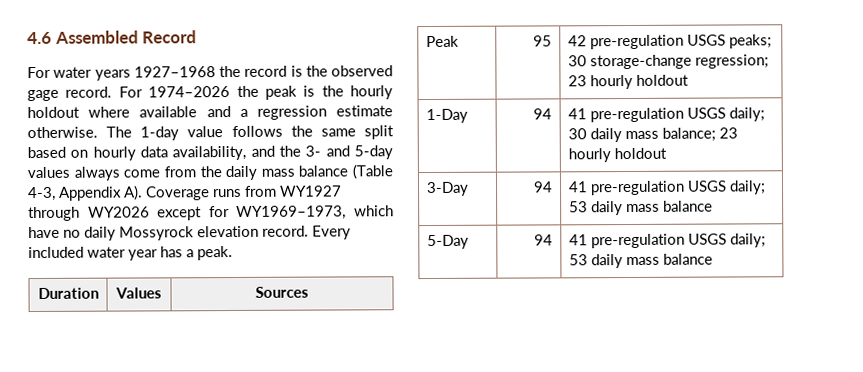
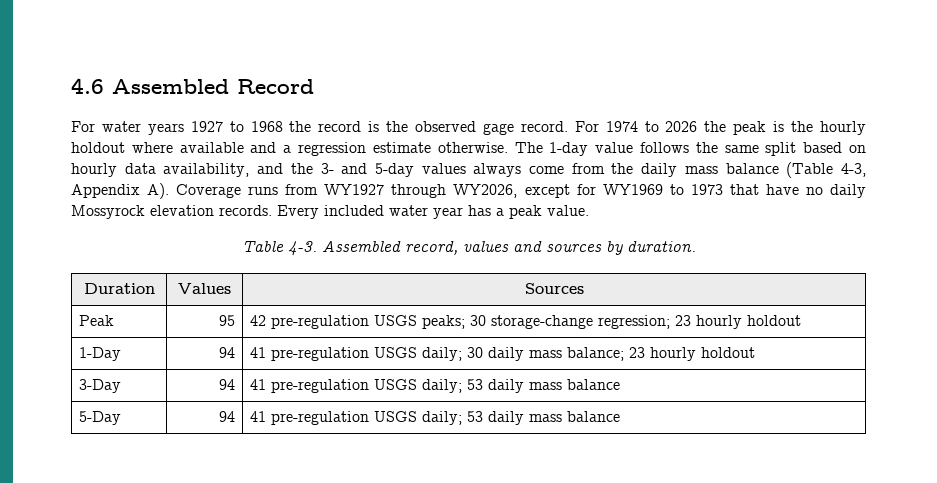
- For water years 1927–1968 the record is the observed gage record.
+ For water years 1927 to 1968 the record is the observed gage record.
- For 1974–2026 the peak is the hourly holdout where available and a regression estimate otherwise.
+ For 1974 to 2026 the peak is the hourly holdout where available and a regression estimate otherwise.
- The 1-day value follows the same split based on hourly data availability, and the 3- and 5-day values always come from the daily mass balance (Table 4-3, Appendix A). Coverage runs from WY1927 through WY2026 except for WY1969–1973, which have no daily Mossyrock elevation record.
+ The 1-day value follows the same split based on hourly data availability, and the 3- and 5-day values always come from the daily mass balance (Table 4-3, Appendix A). Coverage runs from WY1927 through WY2026, except for WY1969 to 1973 that have no daily Mossyrock elevation records.
- Every included water year has a peak.
+ Every included water year has a peak value.
+ Table 4-3. Assembled record, values and sources by duration.

